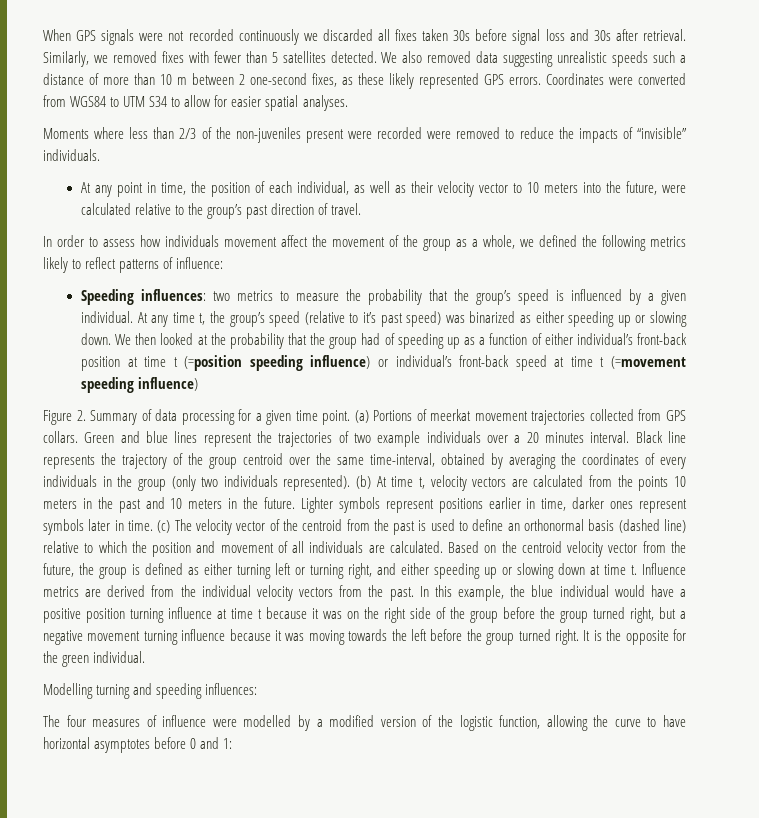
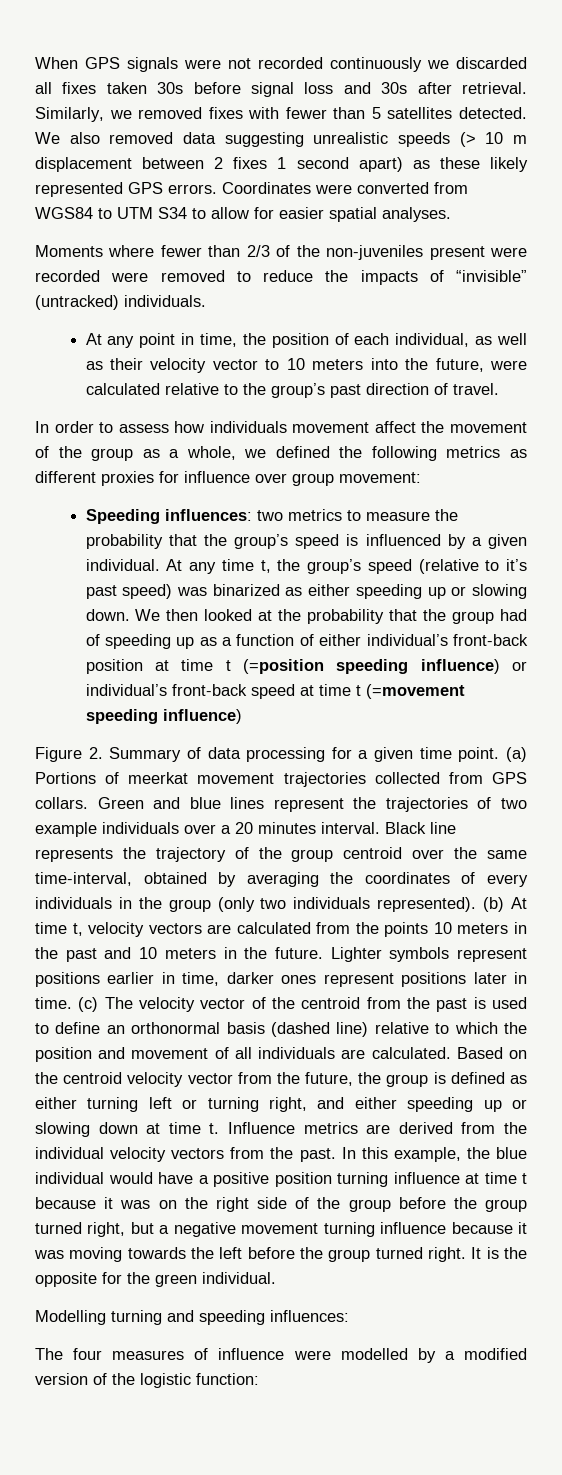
- We also removed data suggesting unrealistic speeds such a distance of more than 10 m between 2 one-second fixes, as these likely represented GPS errors.
+ We also removed data suggesting unrealistic speeds (> 10 m displacement between 2 fixes 1 second apart) as these likely represented GPS errors.
- Moments where less than 2/3 of the non-juveniles present were recorded were removed to reduce the impacts of “invisible” individuals.
+ Moments where fewer than 2/3 of the non-juveniles present were recorded were removed to reduce the impacts of “invisible” (untracked) individuals.
- In order to assess how individuals movement affect the movement of the group as a whole, we defined the following metrics likely to reflect patterns of influence:
+ In order to assess how individuals movement affect the movement of the group as a whole, we defined the following metrics as different proxies for influence over group movement:
- Lighter symbols represent positions earlier in time, darker ones represent symbols later in time.
+ Lighter symbols represent positions earlier in time, darker ones represent positions later in time.
- The four measures of influence were modelled by a modified version of the logistic function, allowing the curve to have horizontal asymptotes before 0 and 1:
+ The four measures of influence were modelled by a modified version of the logistic function:

